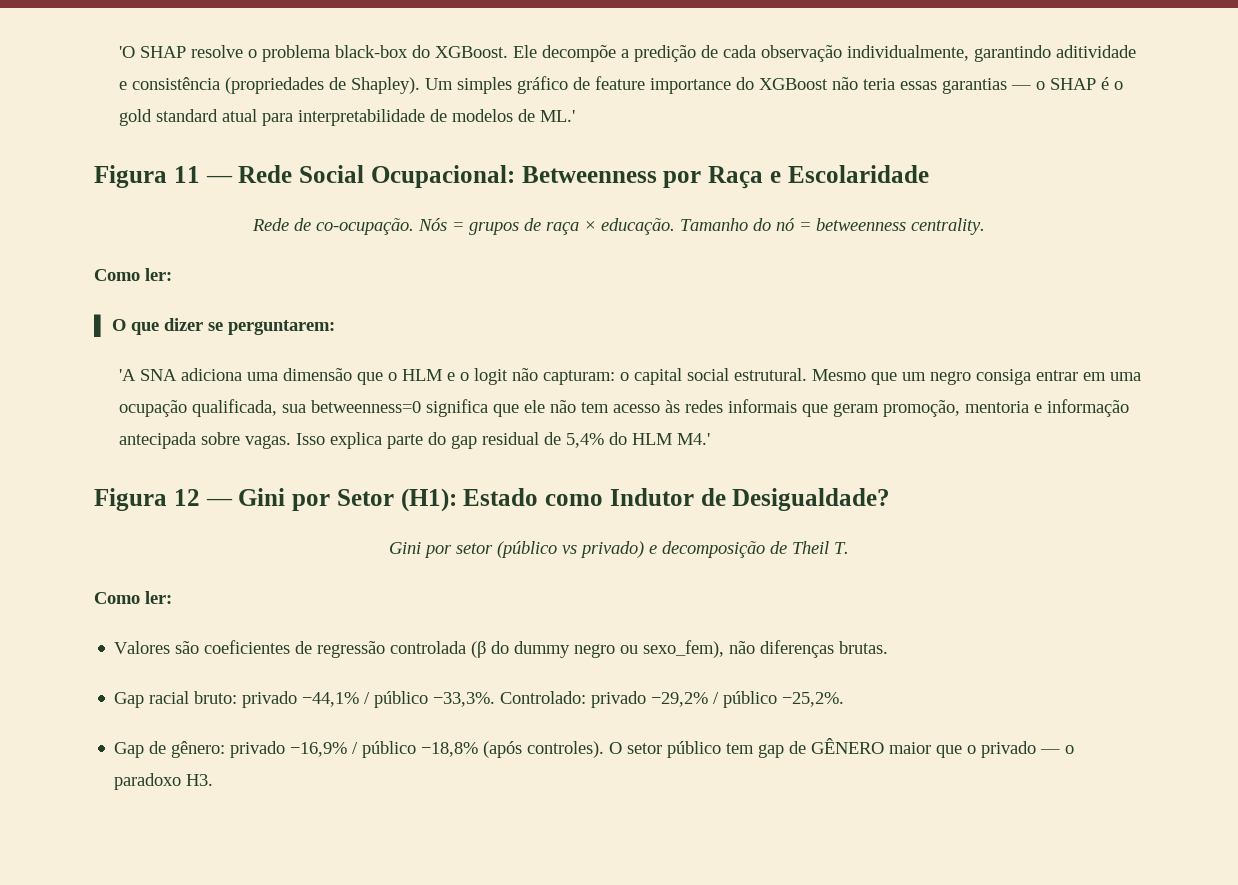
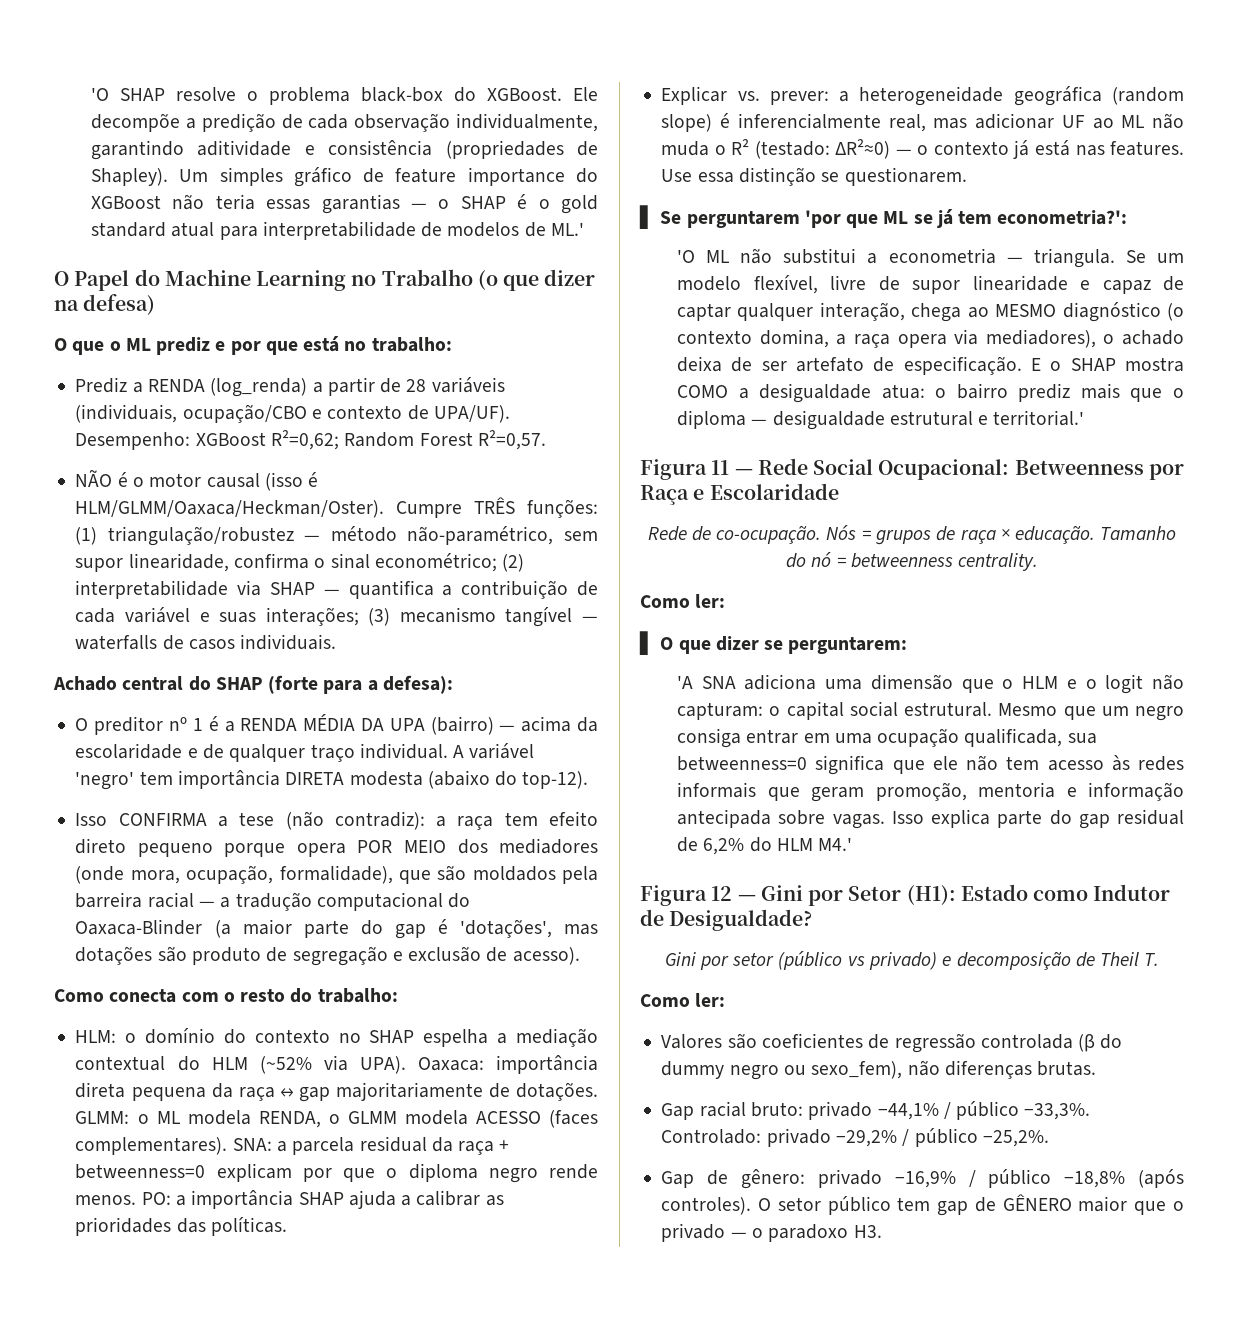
+ O Papel do Machine Learning no Trabalho (o que dizer na defesa)
+ O que o ML prediz e por que está no trabalho:
+ Prediz a RENDA (log_renda) a partir de 28 variáveis (individuais, ocupação/CBO e contexto de UPA/UF). Desempenho: XGBoost R²=0,62; Random Forest R²=0,57.
+ NÃO é o motor causal (isso é HLM/GLMM/Oaxaca/Heckman/Oster). Cumpre TRÊS funções: (1) triangulação/robustez — método não-paramétrico, sem supor linearidade, confirma o sinal econométrico; (2) interpretabilidade via SHAP — quantifica a contribuição de cada variável e suas interações; (3) mecanismo tangível — waterfalls de casos individuais.
+ Achado central do SHAP (forte para a defesa):
+ O preditor nº 1 é a RENDA MÉDIA DA UPA (bairro) — acima da escolaridade e de qualquer traço individual. A variável 'negro' tem importância DIRETA modesta (abaixo do top-12).
+ Isso CONFIRMA a tese (não contradiz): a raça tem efeito direto pequeno porque opera POR MEIO dos mediadores (onde mora, ocupação, formalidade), que são moldados pela barreira racial — a tradução computacional do Oaxaca-Blinder (a maior parte do gap é 'dotações', mas dotações são produto de segregação e exclusão de acesso).
+ Como conecta com o resto do trabalho:
+ HLM: o domínio do contexto no SHAP espelha a mediação contextual do HLM (~52% via UPA). Oaxaca: importância direta pequena da raça ↔ gap majoritariamente de dotações. GLMM: o ML modela RENDA, o GLMM modela ACESSO (faces complementares). SNA: a parcela residual da raça + betweenness=0 explicam por que o diploma negro rende menos. PO: a importância SHAP ajuda a calibrar as prioridades das políticas.
+ Explicar vs. prever: a heterogeneidade geográfica (random slope) é inferencialmente real, mas adicionar UF ao ML não muda o R² (testado: ΔR²≈0) — o contexto já está nas features. Use essa distinção se questionarem.
+ ▌ Se perguntarem 'por que ML se já tem econometria?':
+ 'O ML não substitui a econometria — triangula. Se um modelo flexível, livre de supor linearidade e capaz de captar qualquer interação, chega ao MESMO diagnóstico (o contexto domina, a raça opera via mediadores), o achado deixa de ser artefato de especificação. E o SHAP mostra COMO a desigualdade atua: o bairro prediz mais que o diploma — desigualdade estrutural e territorial.'
- Isso explica parte do gap residual de 5,4% do HLM M4.'
+ Isso explica parte do gap residual de 6,2% do HLM M4.'

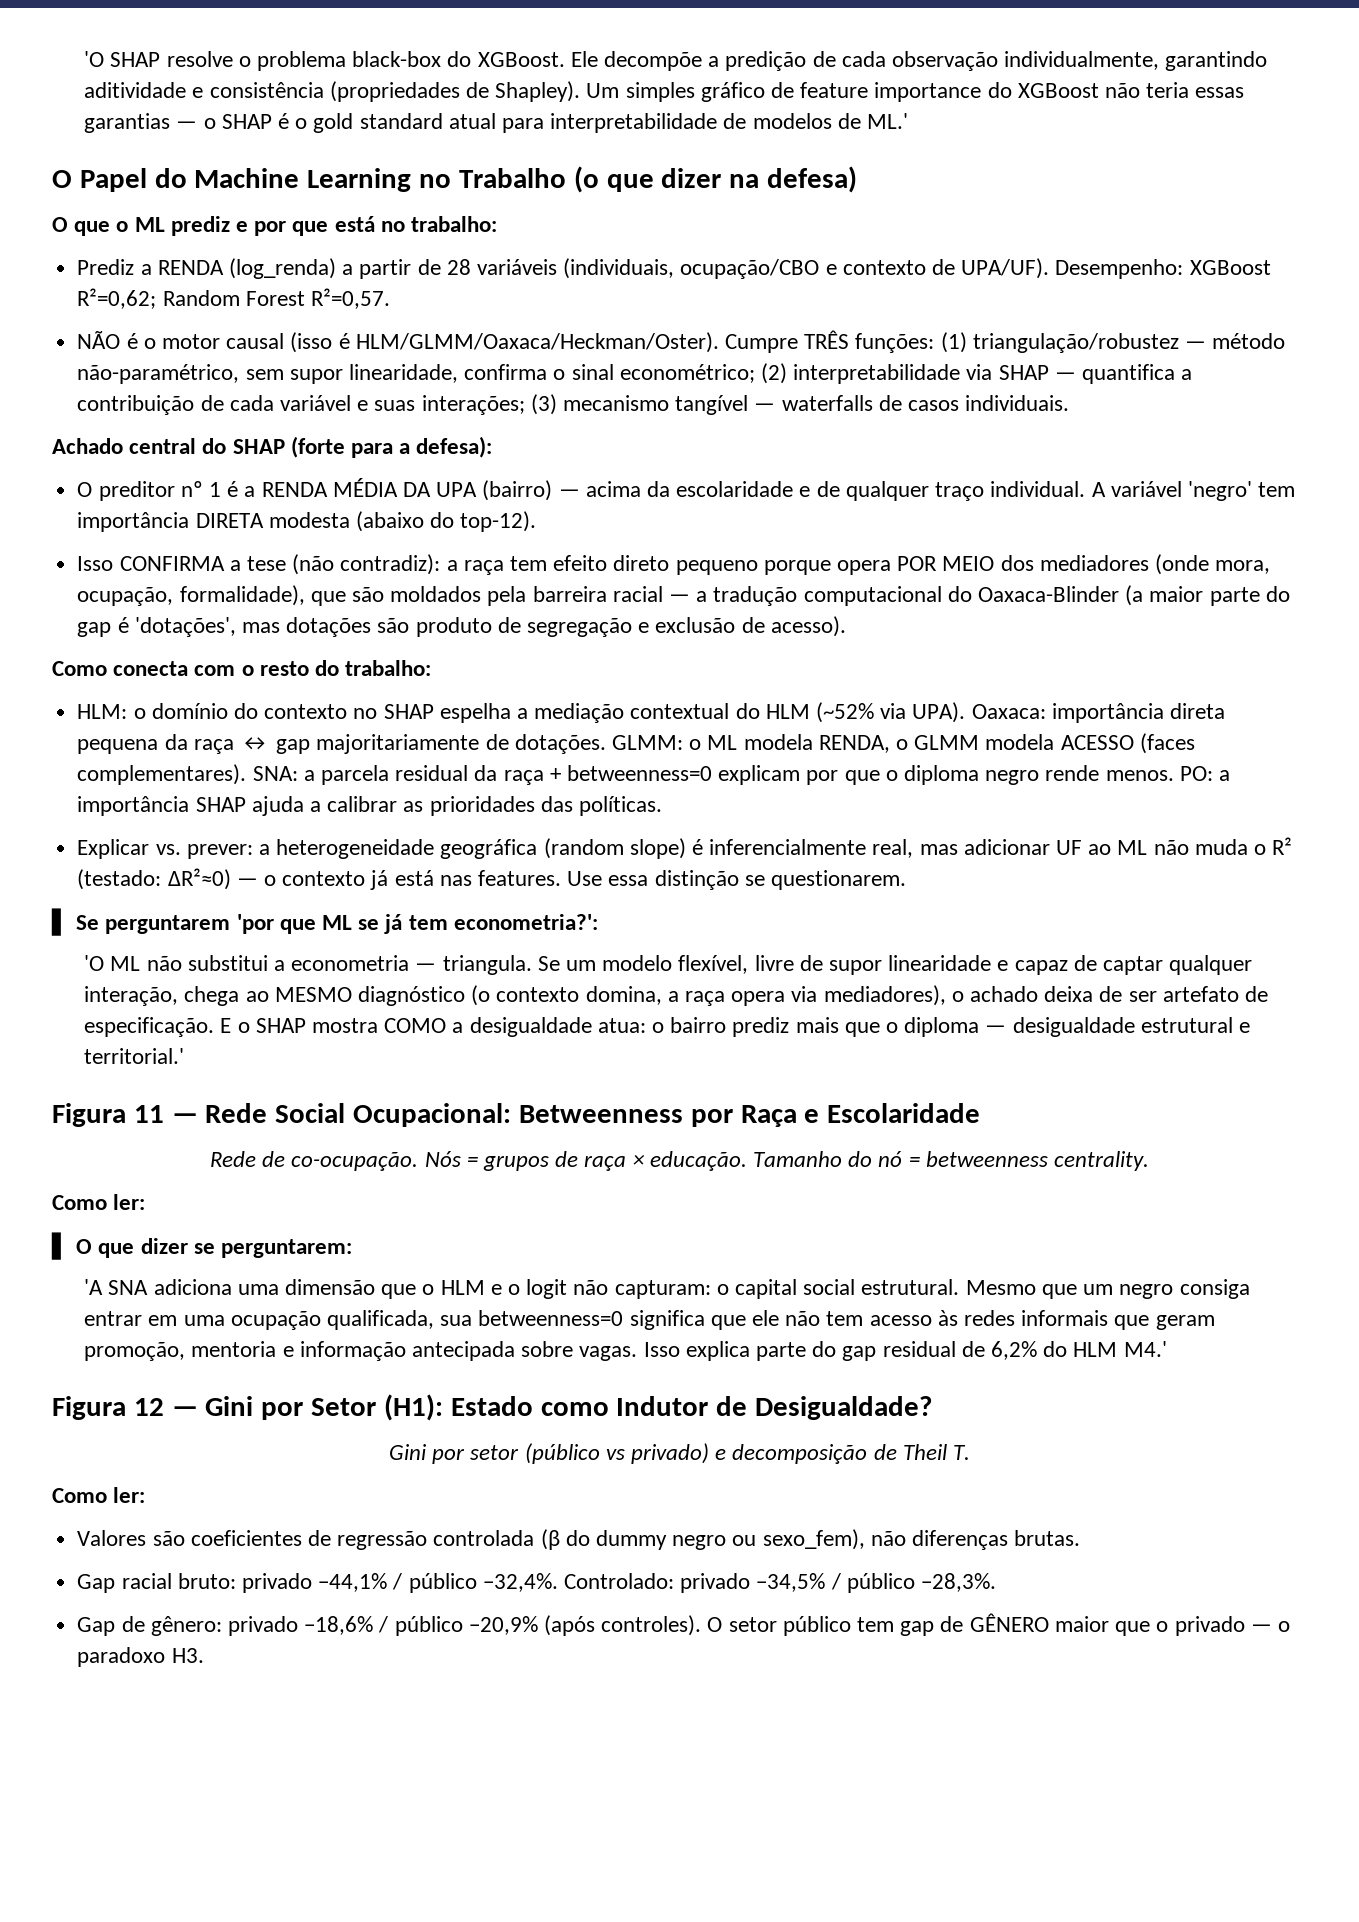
- Gap racial bruto: privado −44,1% / público −33,3%.
+ Gap racial bruto: privado −44,1% / público −32,4%.
- Controlado: privado −29,2% / público −25,2%.
+ Controlado: privado −34,5% / público −28,3%.
- Gap de gênero: privado −16,9% / público −18,8% (após controles).
+ Gap de gênero: privado −18,6% / público −20,9% (após controles).

